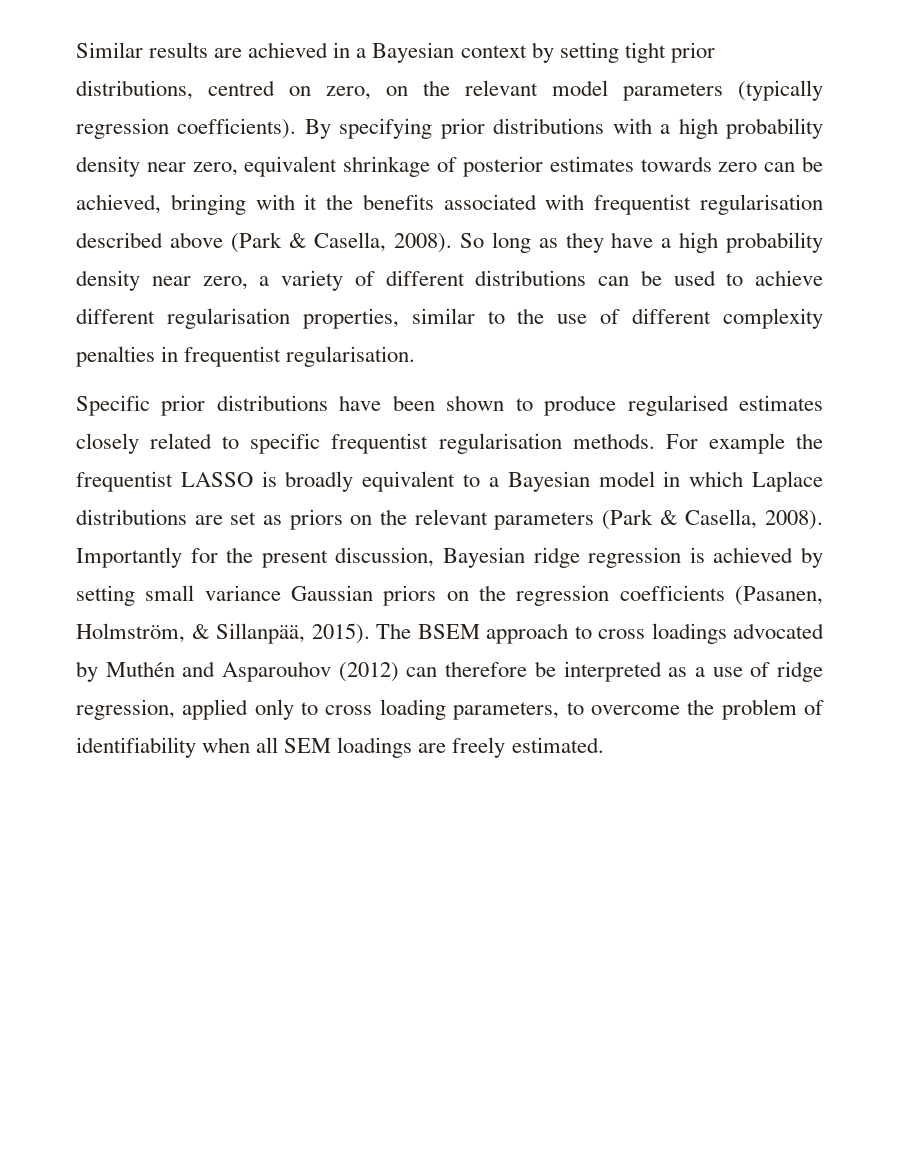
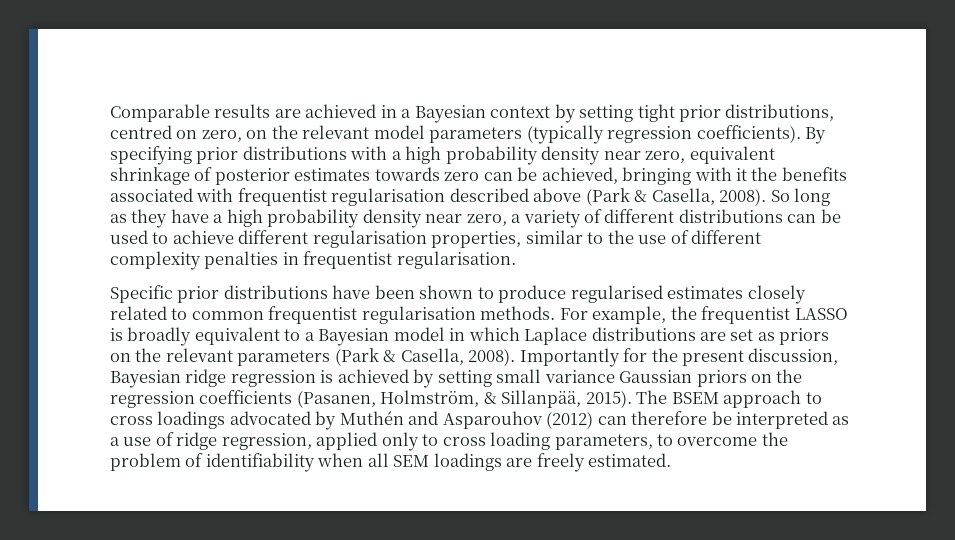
- Similar results are achieved in a Bayesian context by setting tight prior distributions, centred on zero, on the relevant model parameters (typically regression coefficients).
+ Comparable results are achieved in a Bayesian context by setting tight prior distributions, centred on zero, on the relevant model parameters (typically regression coefficients).
- Specific prior distributions have been shown to produce regularised estimates closely related to specific frequentist regularisation methods.
+ Specific prior distributions have been shown to produce regularised estimates closely related to common frequentist regularisation methods.
- For example the frequentist LASSO is broadly equivalent to a Bayesian model in which Laplace distributions are set as priors on the relevant parameters (Park & Casella, 2008).
+ For example, the frequentist LASSO is broadly equivalent to a Bayesian model in which Laplace distributions are set as priors on the relevant parameters (Park & Casella, 2008).

